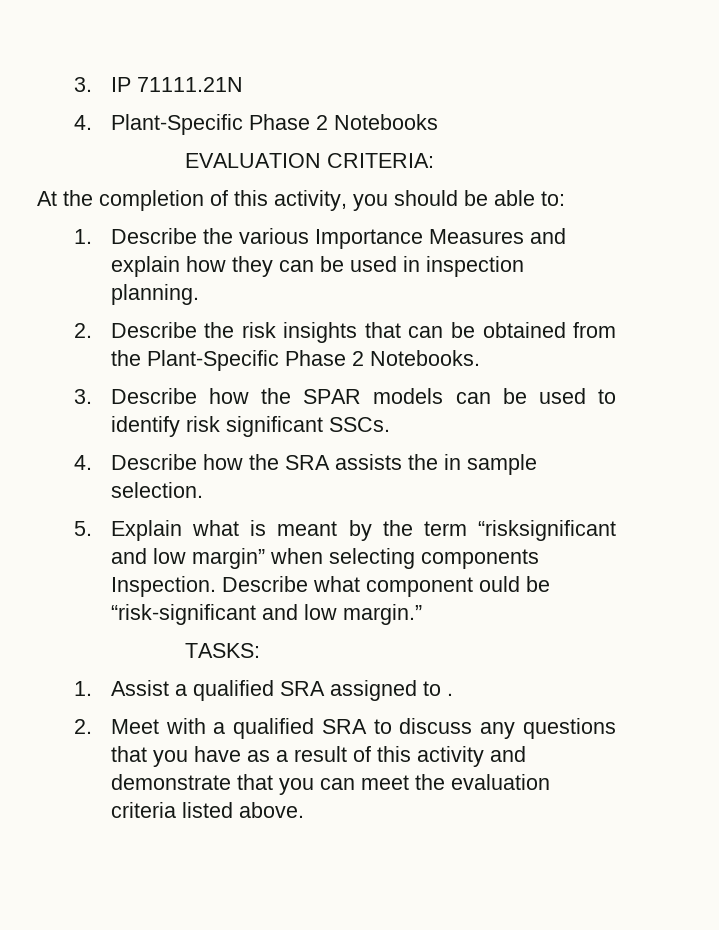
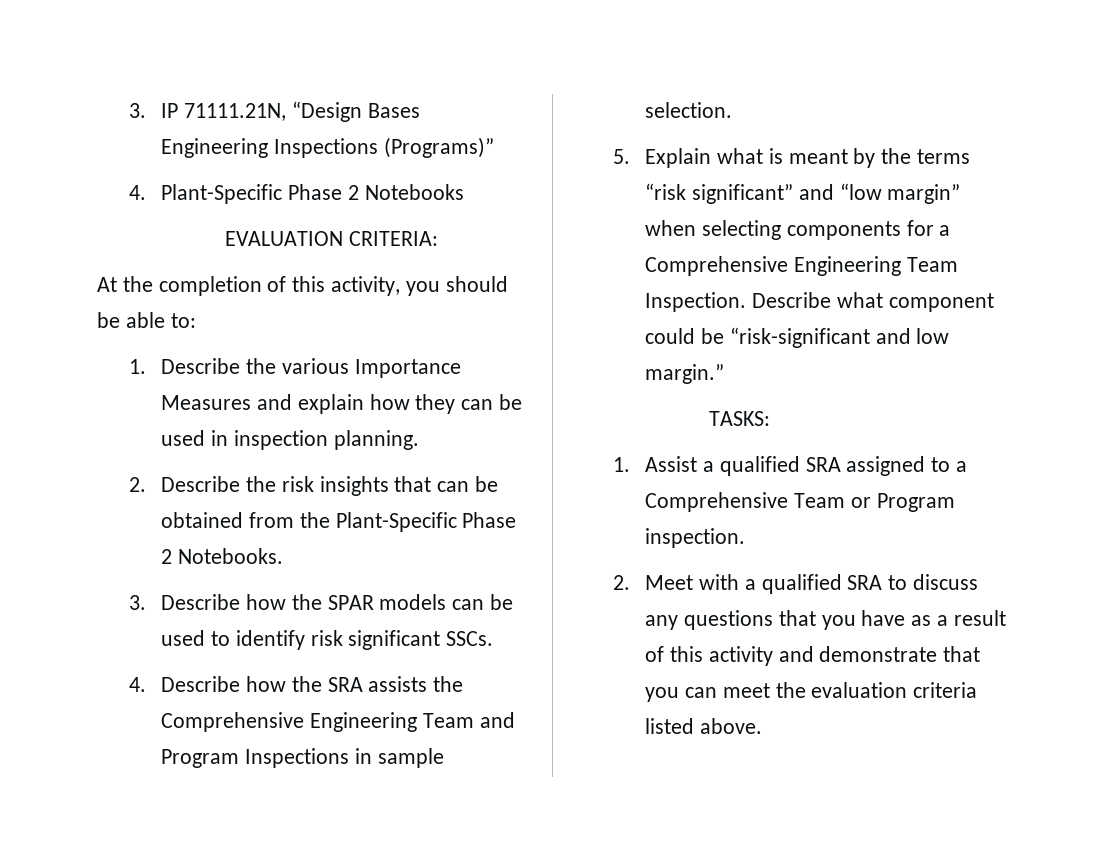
- 3. IP 71111.21N
+ 3. IP 71111.21N, “Design Bases Engineering Inspections (Programs)”
- 4. Describe how the SRA assists the in sample selection.
+ 4. Describe how the SRA assists the Comprehensive Engineering Team and Program Inspections in sample selection.
- 5. Explain what is meant by the term “risksignificant and low margin” when selecting components Inspection.
+ 5. Explain what is meant by the terms “risk significant” and “low margin” when selecting components for a Comprehensive Engineering Team Inspection.
- Describe what component ould be “risk-significant and low margin.”
+ Describe what component could be “risk-significant and low margin.”
- 1. Assist a qualified SRA assigned to .
+ 1. Assist a qualified SRA assigned to a Comprehensive Team or Program inspection.

